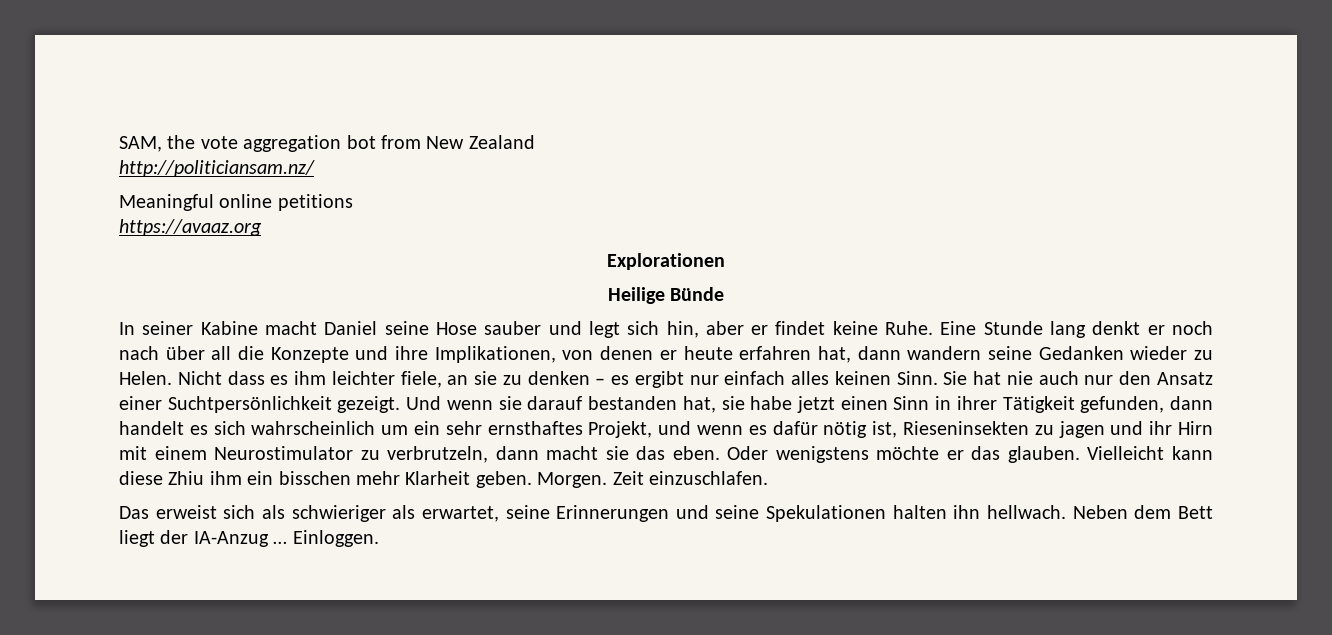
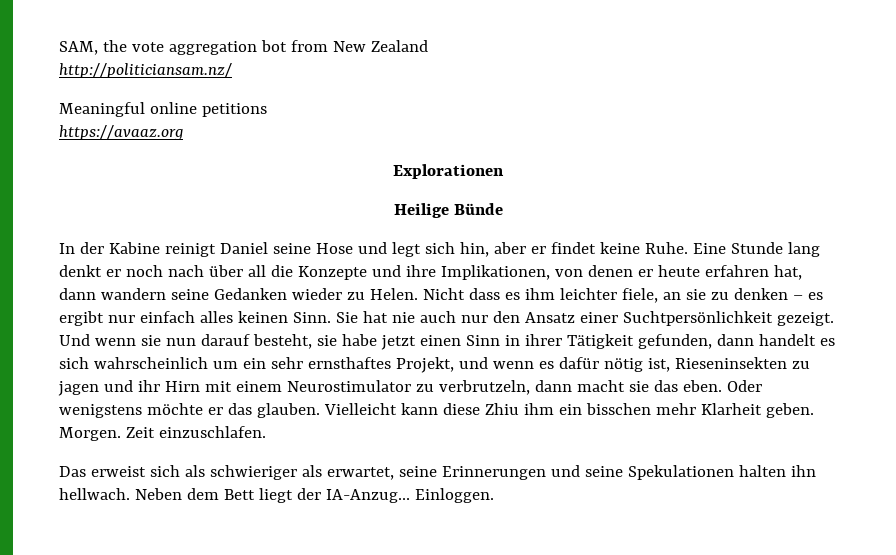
- In seiner Kabine macht Daniel seine Hose sauber und legt sich hin, aber er findet keine Ruhe.
+ In der Kabine reinigt Daniel seine Hose und legt sich hin, aber er findet keine Ruhe.
- Und wenn sie darauf bestanden hat, sie habe jetzt einen Sinn in ihrer Tätigkeit gefunden, dann handelt es sich wahrscheinlich um ein sehr ernsthaftes Projekt, und wenn es dafür nötig ist, Rieseninsekten zu jagen und ihr Hirn mit einem Neurostimulator zu verbrutzeln, dann macht sie das eben.
+ Und wenn sie nun darauf besteht, sie habe jetzt einen Sinn in ihrer Tätigkeit gefunden, dann handelt es sich wahrscheinlich um ein sehr ernsthaftes Projekt, und wenn es dafür nötig ist, Rieseninsekten zu jagen und ihr Hirn mit einem Neurostimulator zu verbrutzeln, dann macht sie das eben.
- Neben dem Bett liegt der IA-Anzug …
+ Neben dem Bett liegt der IA-Anzug…

